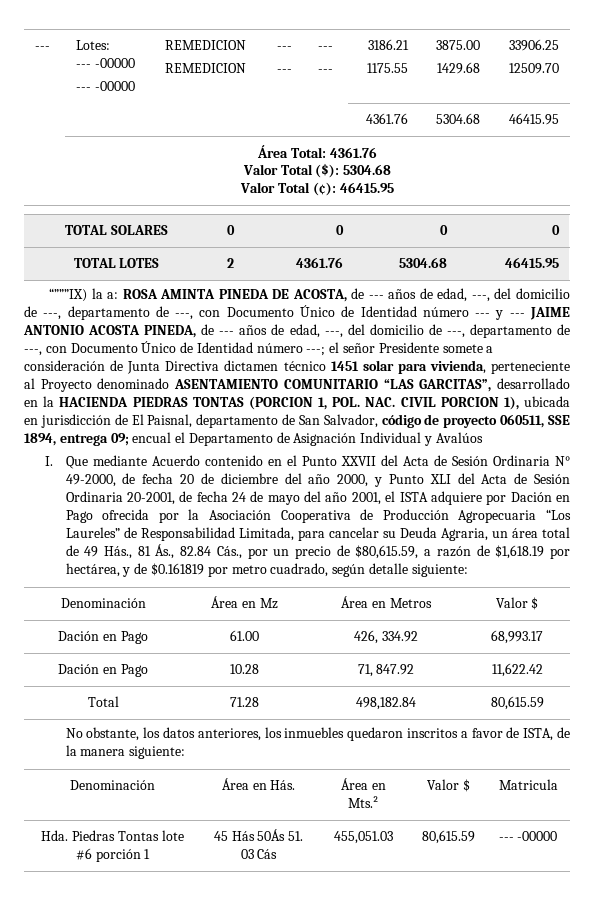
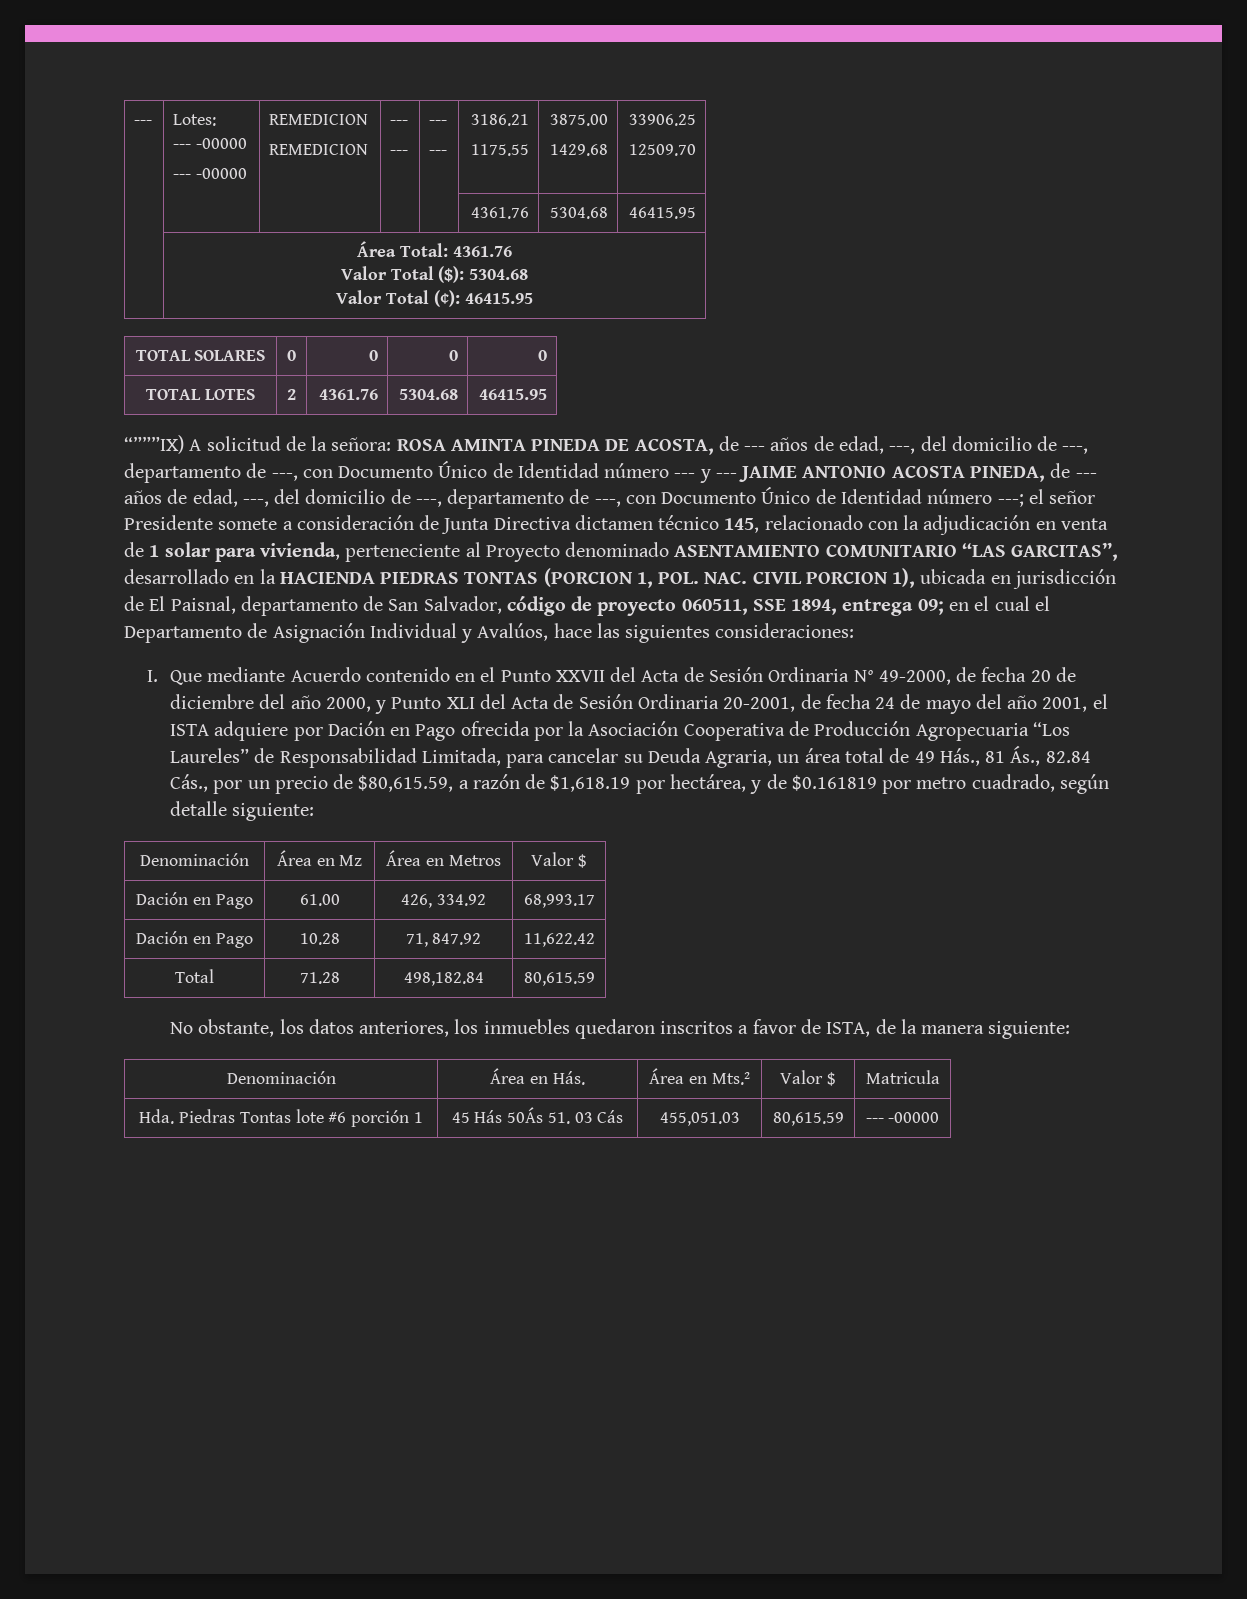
- “”””IX) la a:
+ “”””IX) A solicitud de la señora:
- el señor Presidente somete a consideración de Junta Directiva dictamen técnico 1451 solar para vivienda, perteneciente al Proyecto denominado ASENTAMIENTO COMUNITARIO “LAS GARCITAS”, desarrollado en la HACIENDA PIEDRAS TONTAS (PORCION 1, POL. NAC. CIVIL PORCION 1), ubicada en jurisdicción de El Paisnal, departamento de San Salvador, código de proyecto 060511, SSE 1894, entrega 09;
+ el señor Presidente somete a consideración de Junta Directiva dictamen técnico 145, relacionado con la adjudicación en venta de 1 solar para vivienda, perteneciente al Proyecto denominado ASENTAMIENTO COMUNITARIO “LAS GARCITAS”, desarrollado en la HACIENDA PIEDRAS TONTAS (PORCION 1, POL. NAC. CIVIL PORCION 1), ubicada en jurisdicción de El Paisnal, departamento de San Salvador, código de proyecto 060511, SSE 1894, entrega 09;
- encual el Departamento de Asignación Individual y Avalúos
+ en el cual el Departamento de Asignación Individual y Avalúos, hace las siguientes consideraciones:

